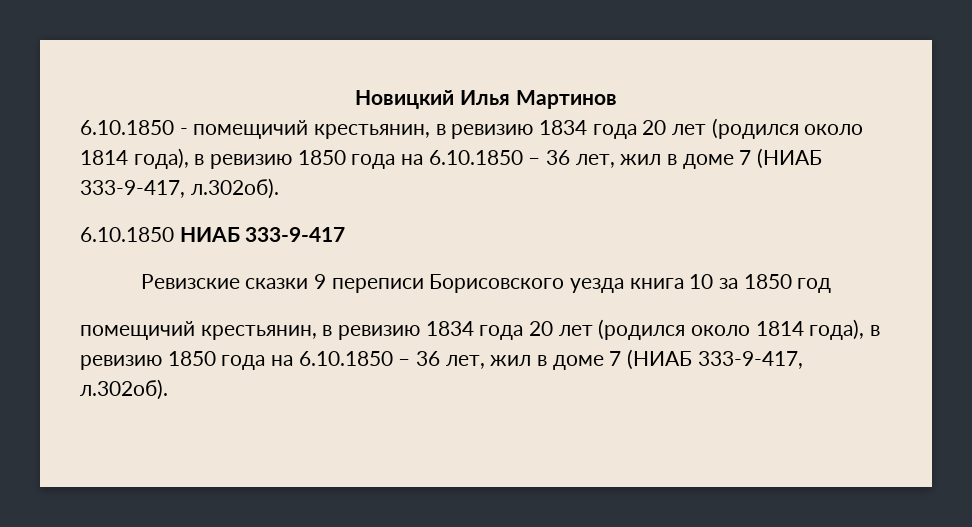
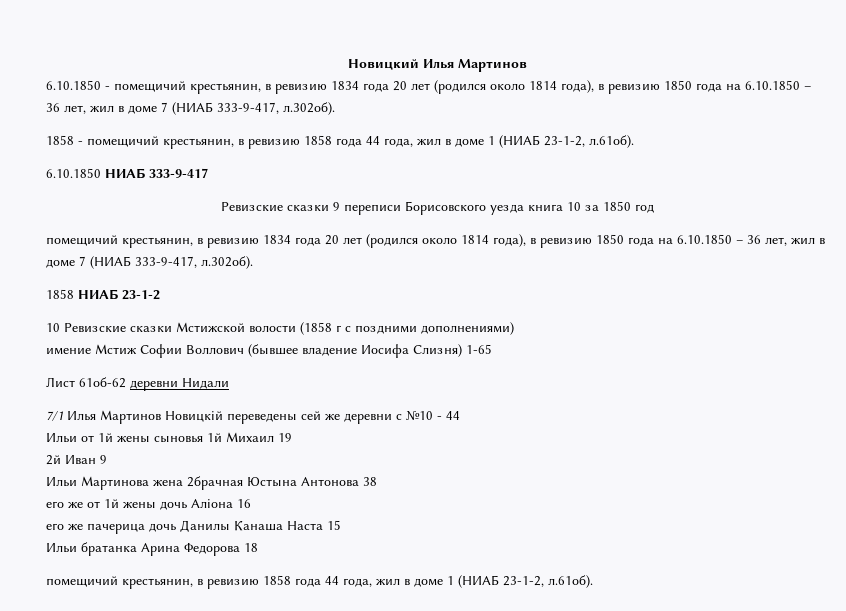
+ 1858 - помещичий крестьянин, в ревизию 1858 года 44 года, жил в доме 1 (НИАБ 23-1-2, л.61об).
+ 1858 НИАБ 23-1-2
+ 10 Ревизские сказки Мстижской волости (1858 г с поздними дополнениями)
+ имение Мстиж Софии Воллович (бывшее владение Иосифа Слизня) 1-65
+ Лист 61об-62 деревни Нидали
+ 7/1 Илья Мартинов Новицкiй переведены сей же деревни с №10 - 44
+ Ильи от 1й жены сыновья 1й Михаил 19
+ 2й Иван 9
+ Ильи Мартинова жена 2брачная Юстына Антонова 38
+ его же от 1й жены дочь Алiона 16
+ его же пачерица дочь Данилы Канаша Наста 15
+ Ильи братанка Арина Федорова 18
+ помещичий крестьянин, в ревизию 1858 года 44 года, жил в доме 1 (НИАБ 23-1-2, л.61об).

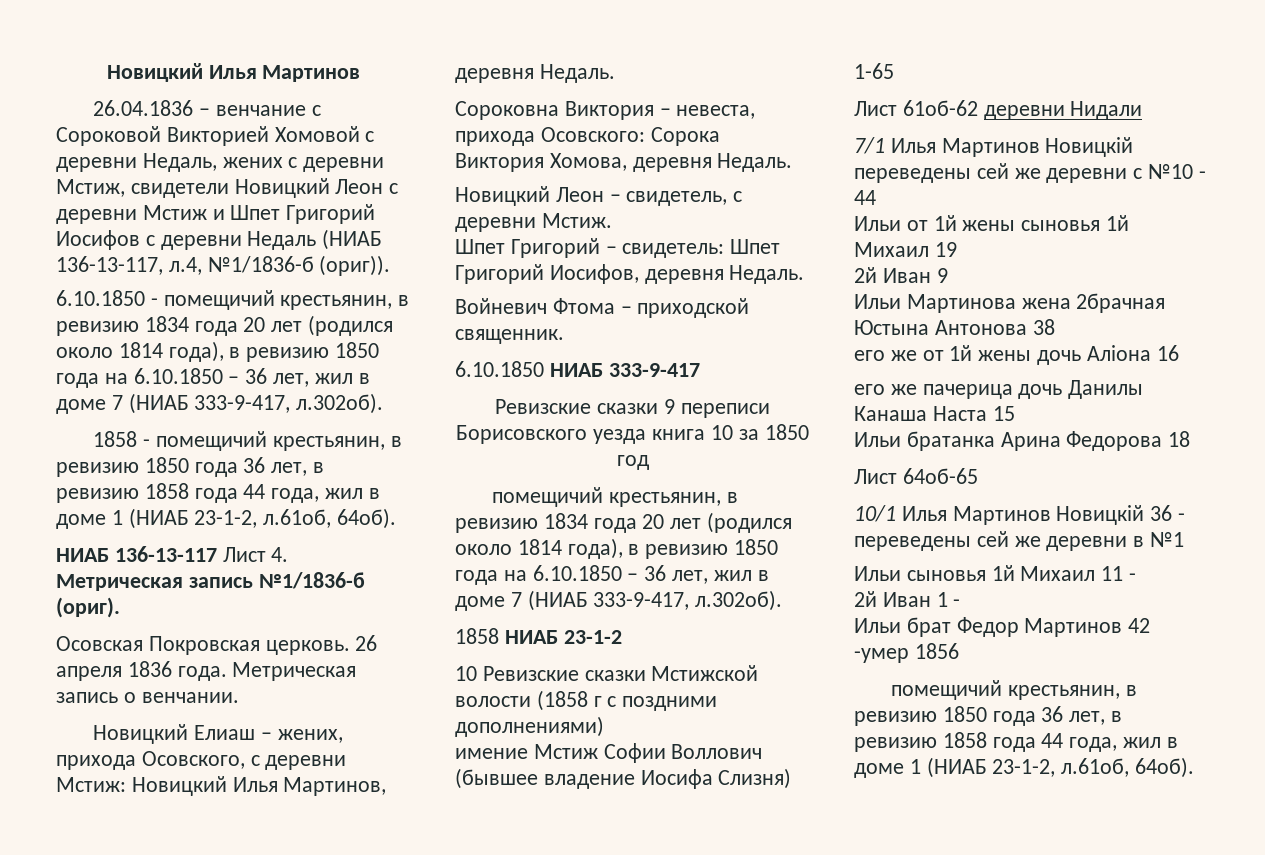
+ 26.04.1836 – венчание с Сороковой Викторией Хомовой с деревни Недаль, жених с деревни Мстиж, свидетели Новицкий Леон с деревни Мстиж и Шпет Григорий Иосифов с деревни Недаль (НИАБ 136-13-117, л.4, №1/1836-б (ориг)).
- 1858 - помещичий крестьянин, в ревизию 1858 года 44 года, жил в доме 1 (НИАБ 23-1-2, л.61об).
+ 1858 - помещичий крестьянин, в ревизию 1850 года 36 лет, в ревизию 1858 года 44 года, жил в доме 1 (НИАБ 23-1-2, л.61об, 64об).
+ НИАБ 136-13-117 Лист 4. Метрическая запись №1/1836-б (ориг).
+ Осовская Покровская церковь. 26 апреля 1836 года. Метрическая запись о венчании.
+ Новицкий Елиаш – жених, прихода Осовского, с деревни Мстиж: Новицкий Илья Мартинов, деревня Недаль.
+ Сороковна Виктория – невеста, прихода Осовского: Сорока Виктория Хомова, деревня Недаль.
+ Новицкий Леон – свидетель, с деревни Мстиж.
+ Шпет Григорий – свидетель: Шпет Григорий Иосифов, деревня Недаль.
+ Войневич Фтома – приходской священник.
  Ильи братанка Арина Федорова 18
- помещичий крестьянин, в ревизию 1858 года 44 года, жил в доме 1 (НИАБ 23-1-2, л.61об).
+ Лист 64об-65
+ 10/1 Илья Мартинов Новицкiй 36 - переведены сей же деревни в №1
+ Ильи сыновья 1й Михаил 11 -
+ 2й Иван 1 -
+ Ильи брат Федор Мартинов 42 -умер 1856
+ помещичий крестьянин, в ревизию 1850 года 36 лет, в ревизию 1858 года 44 года, жил в доме 1 (НИАБ 23-1-2, л.61об, 64об).

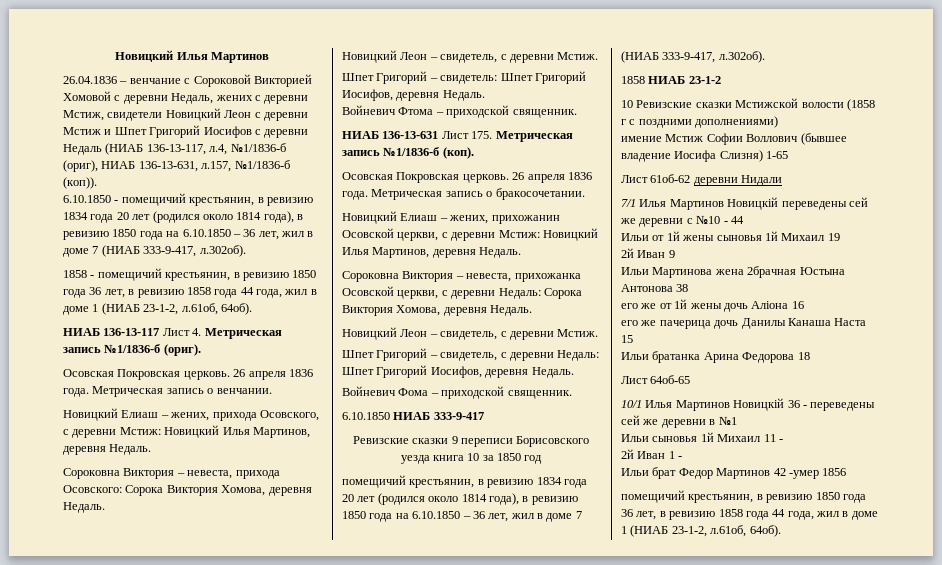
- 26.04.1836 – венчание с Сороковой Викторией Хомовой с деревни Недаль, жених с деревни Мстиж, свидетели Новицкий Леон с деревни Мстиж и Шпет Григорий Иосифов с деревни Недаль (НИАБ 136-13-117, л.4, №1/1836-б (ориг)).
+ 26.04.1836 – венчание с Сороковой Викторией Хомовой с деревни Недаль, жених с деревни Мстиж, свидетели Новицкий Леон с деревни Мстиж и Шпет Григорий Иосифов с деревни Недаль (НИАБ 136-13-117, л.4, №1/1836-б (ориг), НИАБ 136-13-631, л.157, №1/1836-б (коп)).
+ НИАБ 136-13-631 Лист 175. Метрическая запись №1/1836-б (коп).
+ Осовская Покровская церковь. 26 апреля 1836 года. Метрическая запись о бракосочетании.
+ Новицкий Елиаш – жених, прихожанин Осовской церкви, с деревни Мстиж: Новицкий Илья Мартинов, деревня Недаль.
+ Сороковна Виктория – невеста, прихожанка Осовской церкви, с деревни Недаль: Сорока Виктория Хомова, деревня Недаль.
+ Новицкий Леон – свидетель, с деревни Мстиж.
+ Шпет Григорий – свидетель, с деревни Недаль: Шпет Григорий Иосифов, деревня Недаль.
+ Войневич Фома – приходской священник.

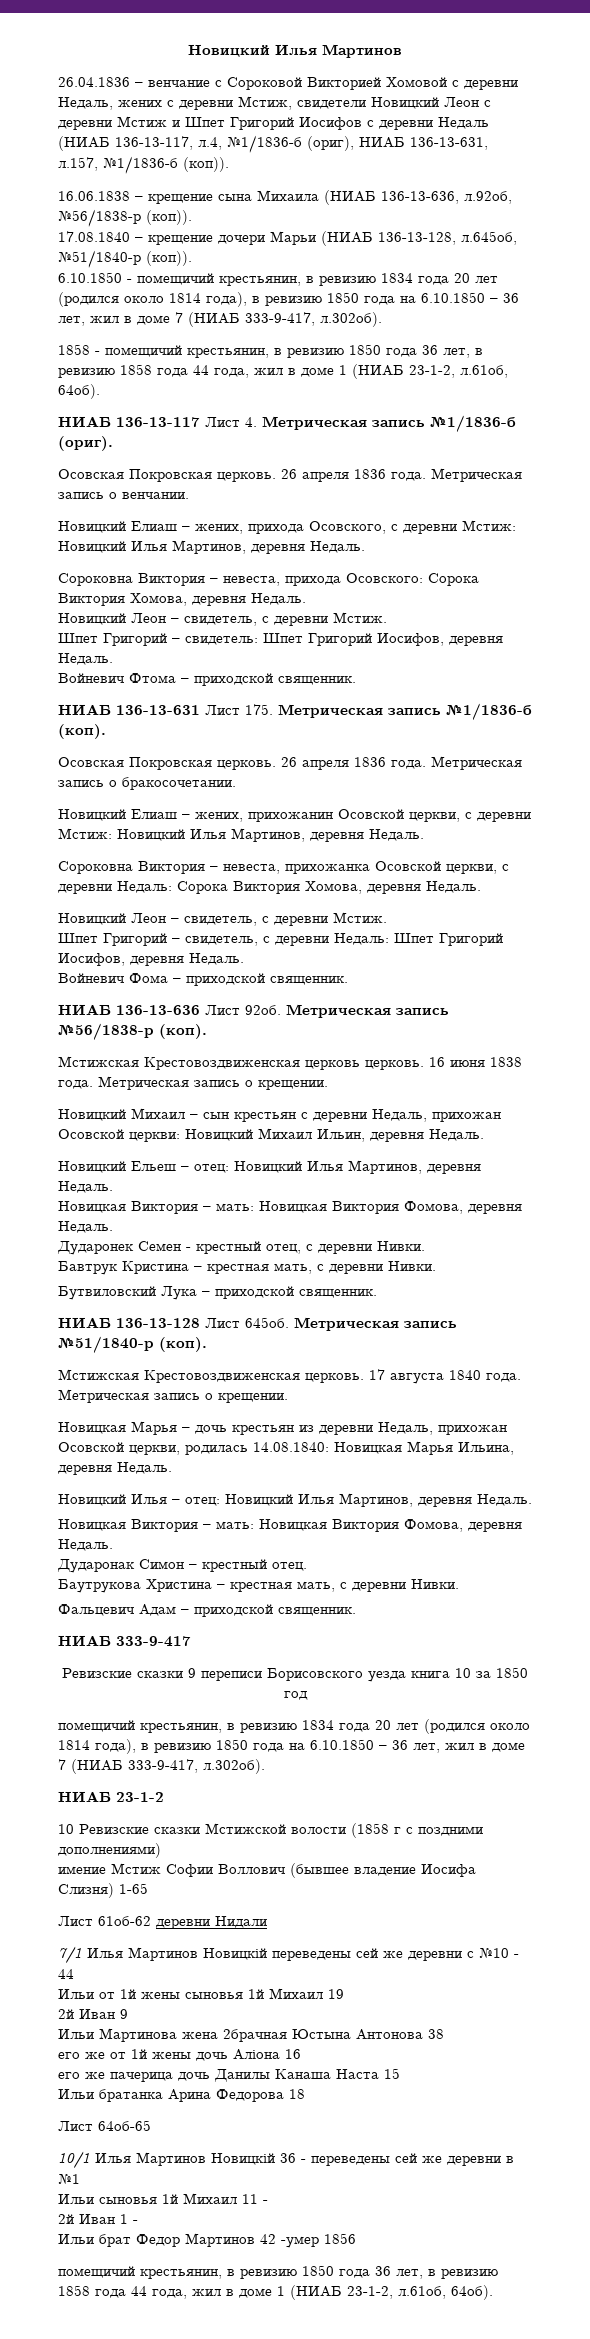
+ 16.06.1838 – крещение сына Михаила (НИАБ 136-13-636, л.92об, №56/1838-р (коп)).
+ 17.08.1840 – крещение дочери Марьи (НИАБ 136-13-128, л.645об, №51/1840-р (коп)).
- 6.10.1850 НИАБ 333-9-417
+ НИАБ 136-13-636 Лист 92об. Метрическая запись №56/1838-р (коп).
+ Мстижская Крестовоздвиженская церковь церковь. 16 июня 1838 года. Метрическая запись о крещении.
+ Новицкий Михаил – сын крестьян с деревни Недаль, прихожан Осовской церкви: Новицкий Михаил Ильин, деревня Недаль.
+ Новицкий Ельеш – отец: Новицкий Илья Мартинов, деревня Недаль.
+ Новицкая Виктория – мать: Новицкая Виктория Фомова, деревня Недаль.
+ Дударонек Семен - крестный отец, с деревни Нивки.
+ Бавтрук Кристина – крестная мать, с деревни Нивки.
+ Бутвиловский Лука – приходской священник.
+ НИАБ 136-13-128 Лист 645об. Метрическая запись №51/1840-р (коп).
+ Мстижская Крестовоздвиженская церковь. 17 августа 1840 года. Метрическая запись о крещении.
+ Новицкая Марья – дочь крестьян из деревни Недаль, прихожан Осовской церкви, родилась 14.08.1840: Новицкая Марья Ильина, деревня Недаль.
+ Новицкий Илья – отец: Новицкий Илья Мартинов, деревня Недаль.
+ Новицкая Виктория – мать: Новицкая Виктория Фомова, деревня Недаль.
+ Дударонак Симон – крестный отец.
+ Баутрукова Христина – крестная мать, с деревни Нивки.
+ Фальцевич Адам – приходской священник.
+ НИАБ 333-9-417
- 1858 НИАБ 23-1-2
+ НИАБ 23-1-2

